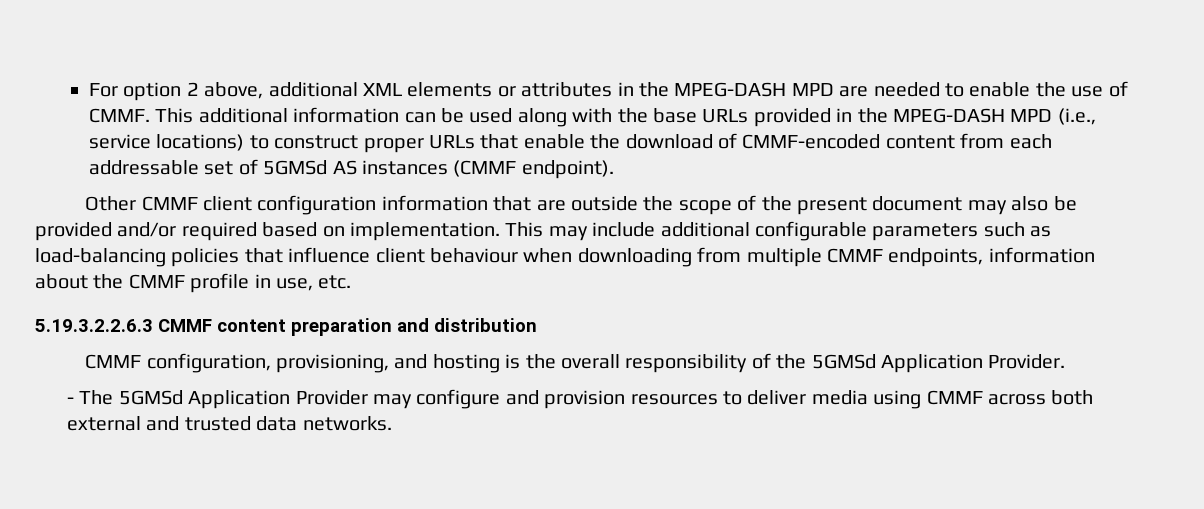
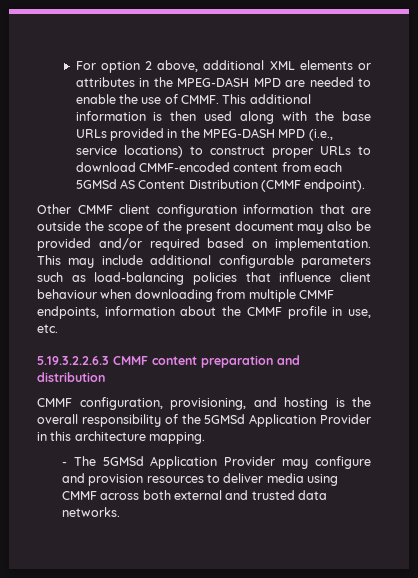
- This additional information can be used along with the base URLs provided in the MPEG-DASH MPD (i.e., service locations) to construct proper URLs that enable the download of CMMF-encoded content from each addressable set of 5GMSd AS instances (CMMF endpoint).
+ This additional information is then used along with the base URLs provided in the MPEG-DASH MPD (i.e., service locations) to construct proper URLs to download CMMF-encoded content from each 5GMSd AS Content Distribution (CMMF endpoint).
- CMMF configuration, provisioning, and hosting is the overall responsibility of the 5GMSd Application Provider.
+ CMMF configuration, provisioning, and hosting is the overall responsibility of the 5GMSd Application Provider in this architecture mapping.

